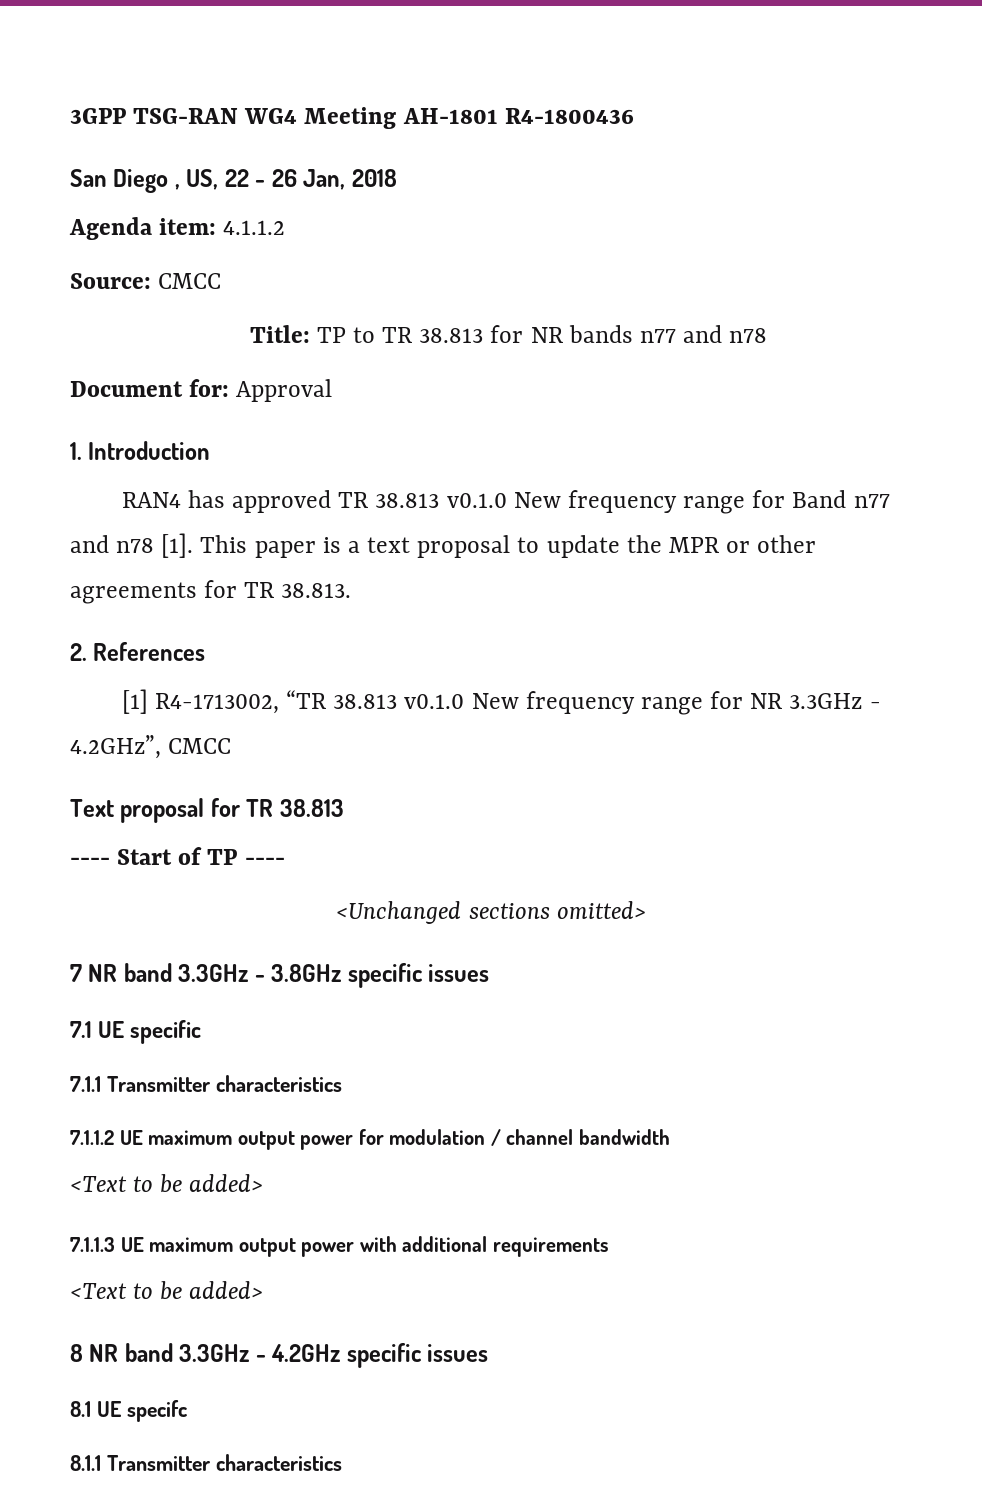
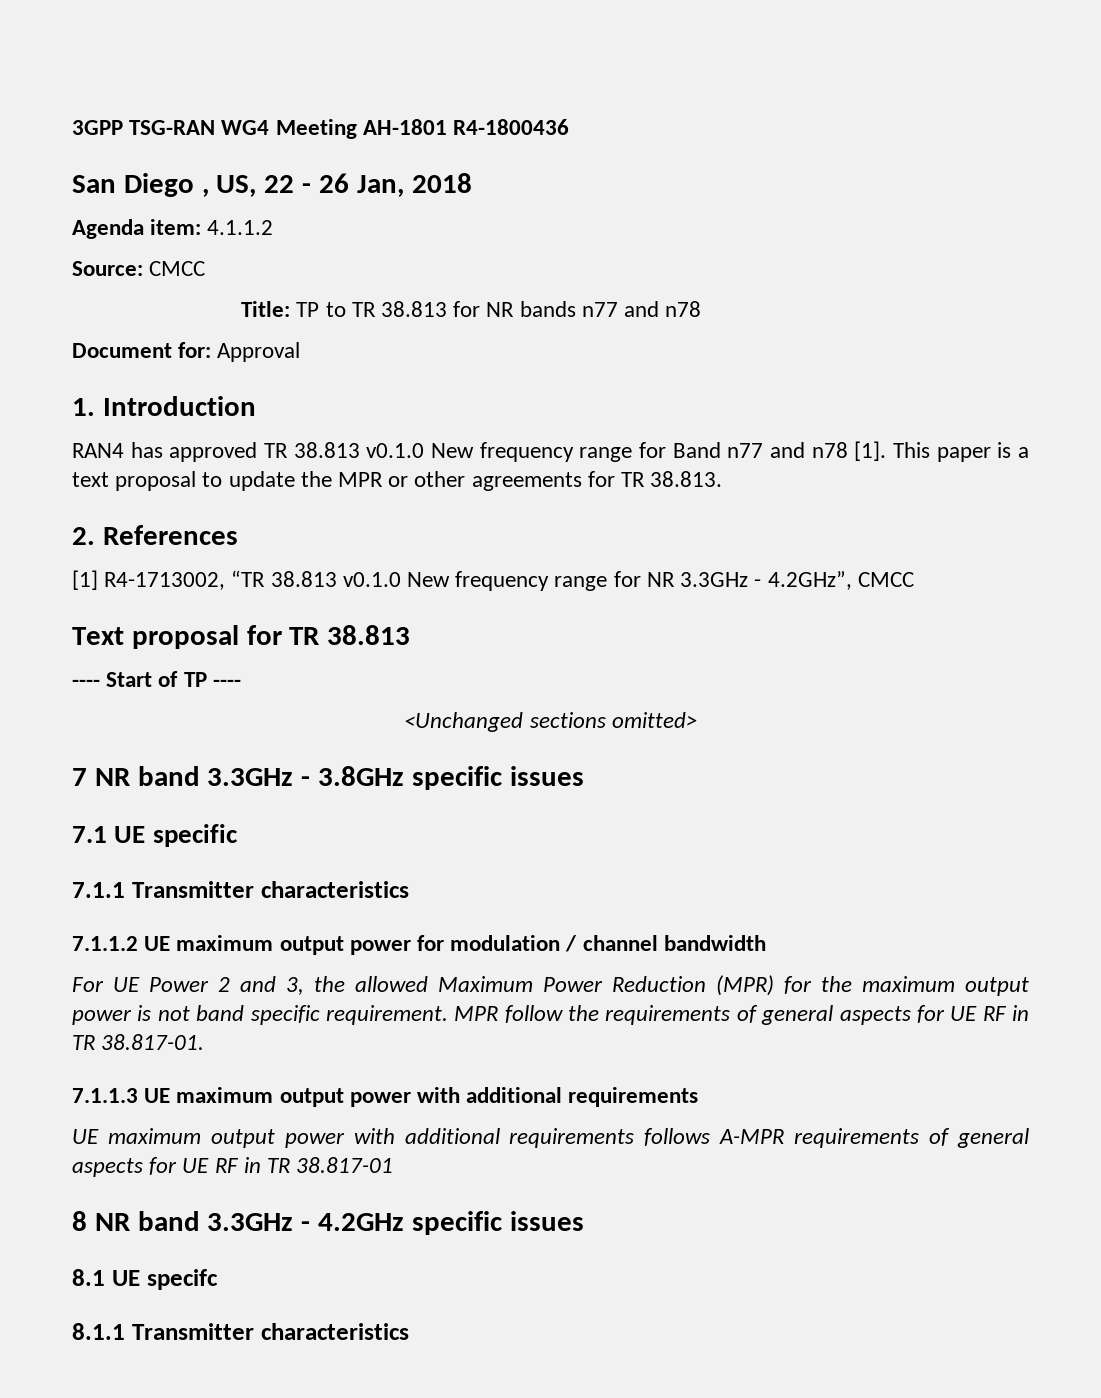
  7.1.1.2 UE maximum output power for modulation / channel bandwidth
- <Text to be added>
+ For UE Power 2 and 3, the allowed Maximum Power Reduction (MPR) for the maximum output power is not band specific requirement. MPR follow the requirements of general aspects for UE RF in TR 38.817-01.
  7.1.1.3 UE maximum output power with additional requirements
- <Text to be added>
+ UE maximum output power with additional requirements follows A-MPR requirements of general aspects for UE RF in TR 38.817-01

